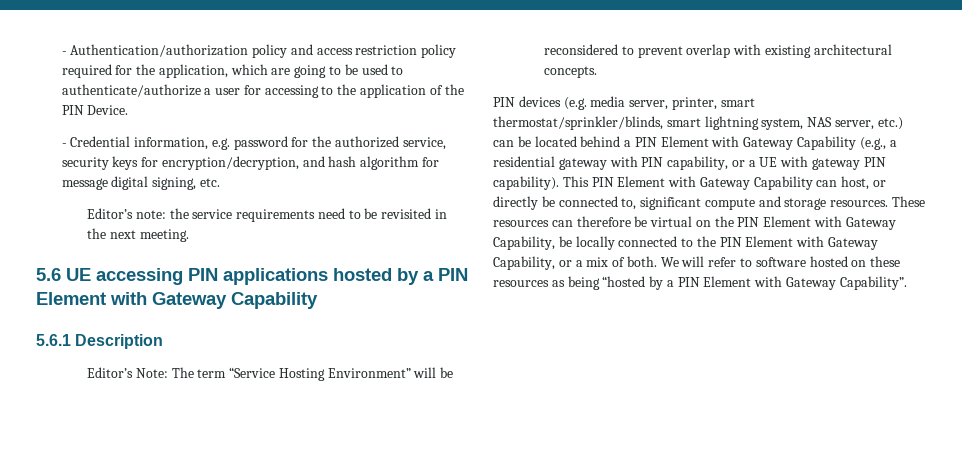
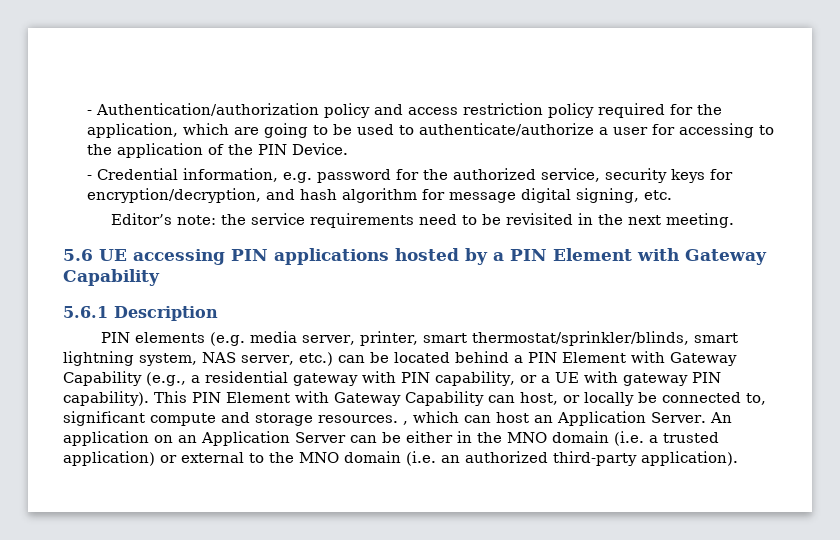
- Editor’s Note: The term “Service Hosting Environment” will be reconsidered to prevent overlap with existing architectural concepts.
- PIN devices (e.g. media server, printer, smart thermostat/sprinkler/blinds, smart lightning system, NAS server, etc.) can be located behind a PIN Element with Gateway Capability (e.g., a residential gateway with PIN capability, or a UE with gateway PIN capability).
+ PIN elements (e.g. media server, printer, smart thermostat/sprinkler/blinds, smart lightning system, NAS server, etc.) can be located behind a PIN Element with Gateway Capability (e.g., a residential gateway with PIN capability, or a UE with gateway PIN capability).
- This PIN Element with Gateway Capability can host, or directly be connected to, significant compute and storage resources. These resources can therefore be virtual on the PIN Element with Gateway Capability, be locally connected to the PIN Element with Gateway Capability, or a mix of both. We will refer to software hosted on these resources as being “hosted by a PIN Element with Gateway Capability”.
+ This PIN Element with Gateway Capability can host, or locally be connected to, significant compute and storage resources. , which can host an Application Server. An application on an Application Server can be either in the MNO domain (i.e. a trusted application) or external to the MNO domain (i.e. an authorized third-party application).

